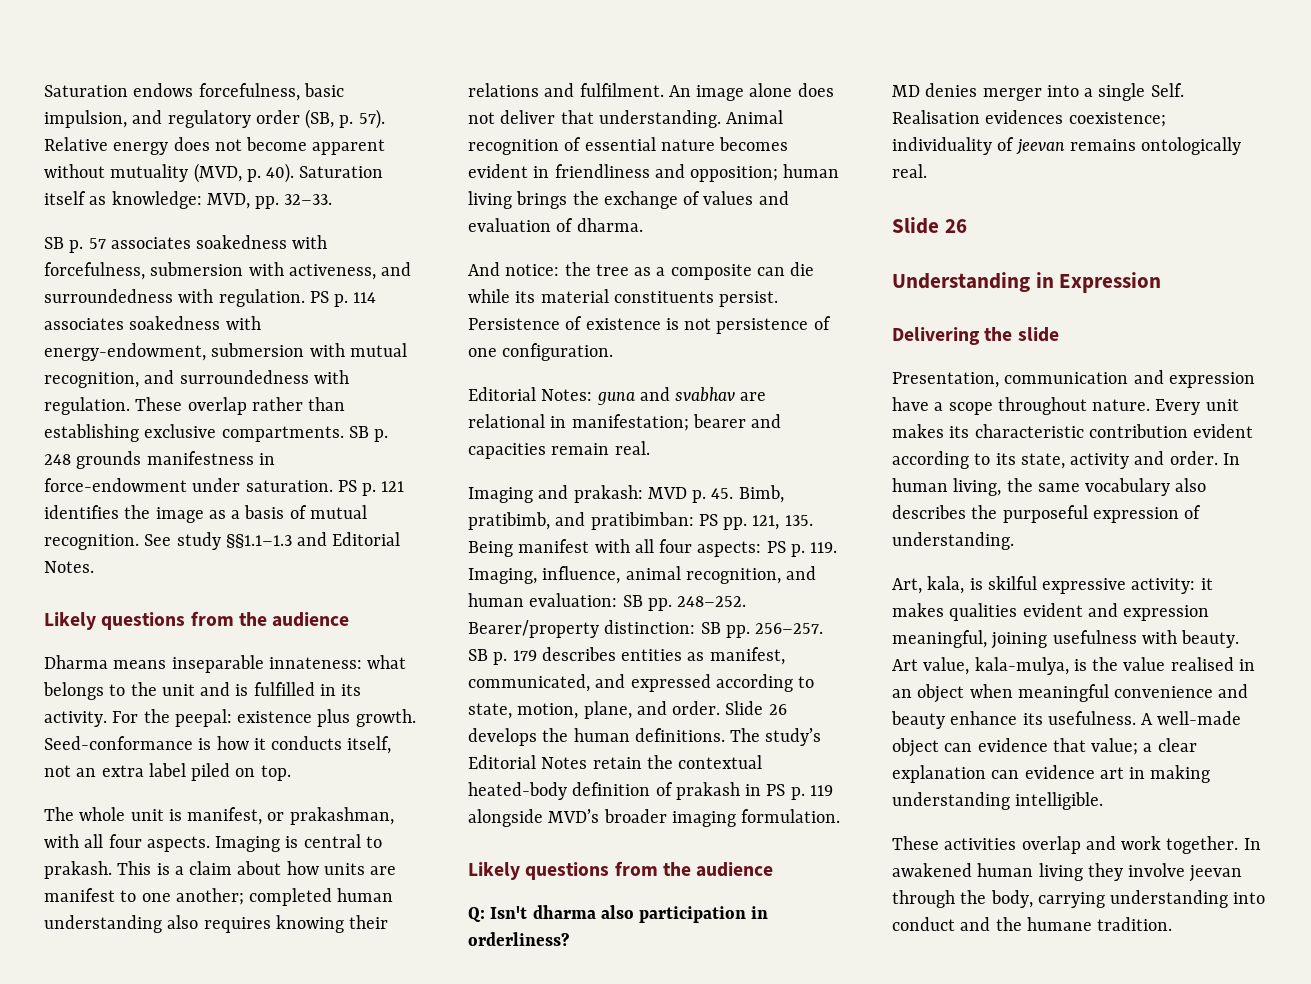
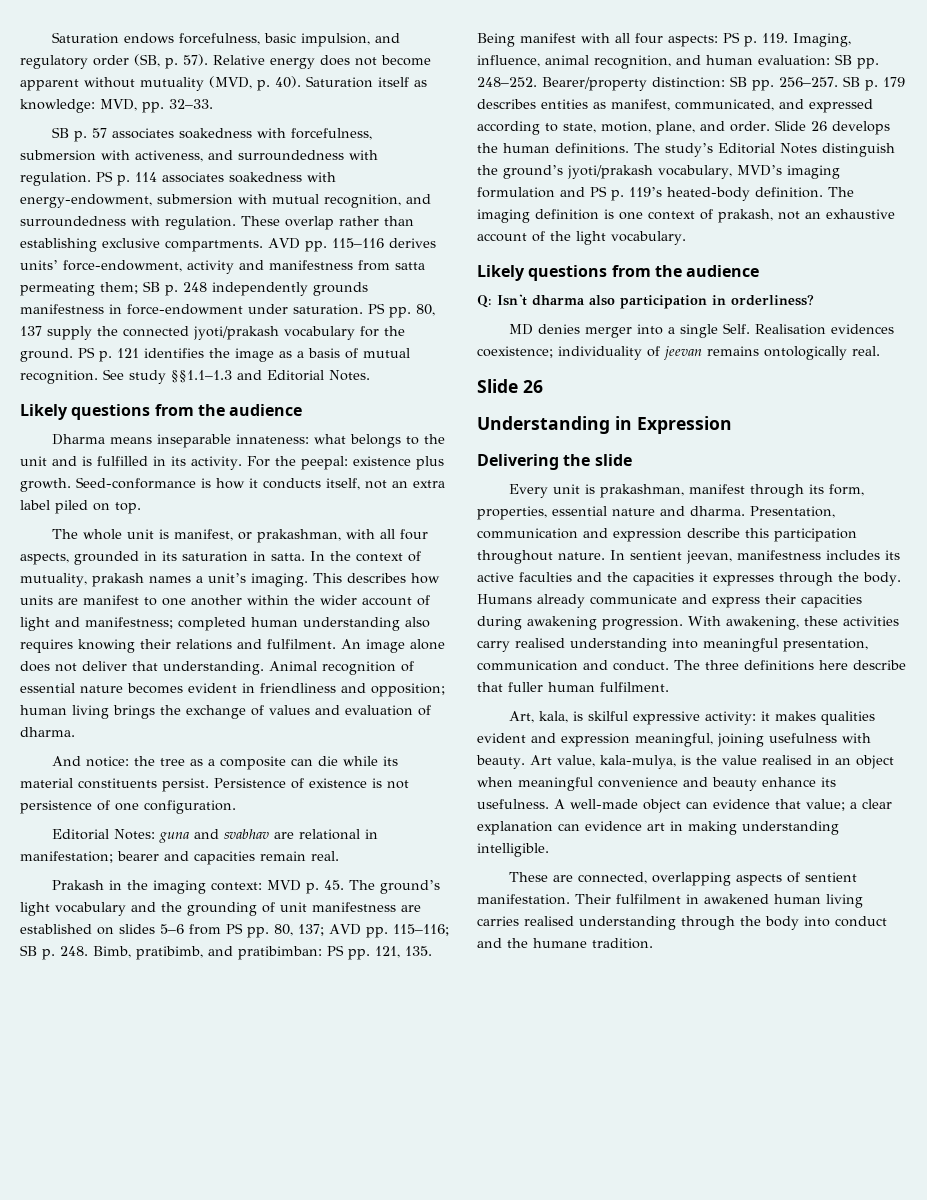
- SB p. 248 grounds manifestness in force-endowment under saturation.
+ AVD pp. 115–116 derives units’ force-endowment, activity and manifestness from satta permeating them; SB p. 248 independently grounds manifestness in force-endowment under saturation.
- PS p. 121 identifies the image as a basis of mutual recognition.
+ PS pp. 80, 137 supply the connected jyoti/prakash vocabulary for the ground. PS p. 121 identifies the image as a basis of mutual recognition.
- The whole unit is manifest, or prakashman, with all four aspects. Imaging is central to prakash. This is a claim about how units are manifest to one another; completed human understanding also requires knowing their relations and fulfilment.
+ The whole unit is manifest, or prakashman, with all four aspects, grounded in its saturation in satta. In the context of mutuality, prakash names a unit’s imaging. This describes how units are manifest to one another within the wider account of light and manifestness; completed human understanding also requires knowing their relations and fulfilment.
- Imaging and prakash: MVD p. 45. Bimb, pratibimb, and pratibimban: PS pp. 121, 135. Being manifest with all four aspects: PS p. 119. Imaging, influence, animal recognition, and human evaluation: SB pp. 248–252.
+ Prakash in the imaging context: MVD p. 45. The ground’s light vocabulary and the grounding of unit manifestness are established on slides 5–6 from PS pp. 80, 137; AVD pp. 115–116; SB p. 248. Bimb, pratibimb, and pratibimban: PS pp. 121, 135. Being manifest with all four aspects: PS p. 119. Imaging, influence, animal recognition, and human evaluation: SB pp. 248–252.
- The study’s Editorial Notes retain the contextual heated-body definition of prakash in PS p. 119 alongside MVD’s broader imaging formulation.
+ The study’s Editorial Notes distinguish the ground’s jyoti/prakash vocabulary, MVD’s imaging formulation and PS p. 119’s heated-body definition. The imaging definition is one context of prakash, not an exhaustive account of the light vocabulary.
- Presentation, communication and expression have a scope throughout nature. Every unit makes its characteristic contribution evident according to its state, activity and order. In human living, the same vocabulary also describes the purposeful expression of understanding.
+ Every unit is prakashman, manifest through its form, properties, essential nature and dharma. Presentation, communication and expression describe this participation throughout nature. In sentient jeevan, manifestness includes its active faculties and the capacities it expresses through the body. Humans already communicate and express their capacities during awakening progression. With awakening, these activities carry realised understanding into meaningful presentation, communication and conduct. The three definitions here describe that fuller human fulfilment.
- These activities overlap and work together. In awakened human living they involve jeevan through the body, carrying understanding into conduct and the humane tradition.
+ These are connected, overlapping aspects of sentient manifestation. Their fulfilment in awakened human living carries realised understanding through the body into conduct and the humane tradition.

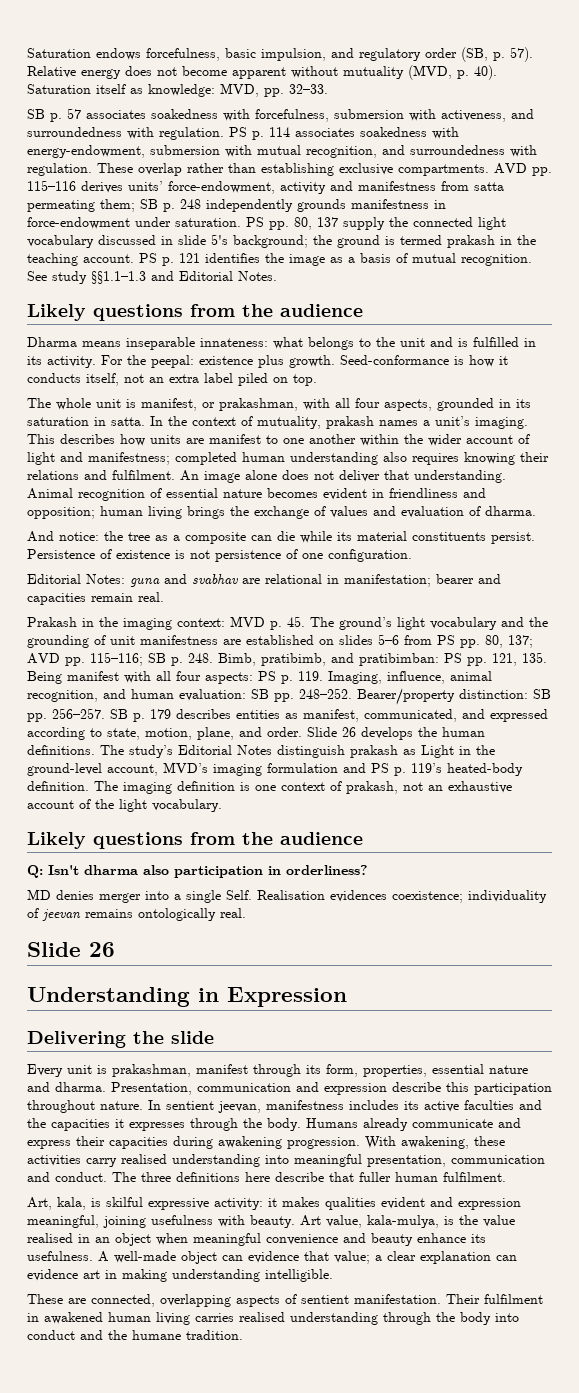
- PS pp. 80, 137 supply the connected jyoti/prakash vocabulary for the ground.
+ PS pp. 80, 137 supply the connected light vocabulary discussed in slide 5's background; the ground is termed prakash in the teaching account.
- The study’s Editorial Notes distinguish the ground’s jyoti/prakash vocabulary, MVD’s imaging formulation and PS p. 119’s heated-body definition.
+ The study’s Editorial Notes distinguish prakash as Light in the ground-level account, MVD’s imaging formulation and PS p. 119’s heated-body definition.

